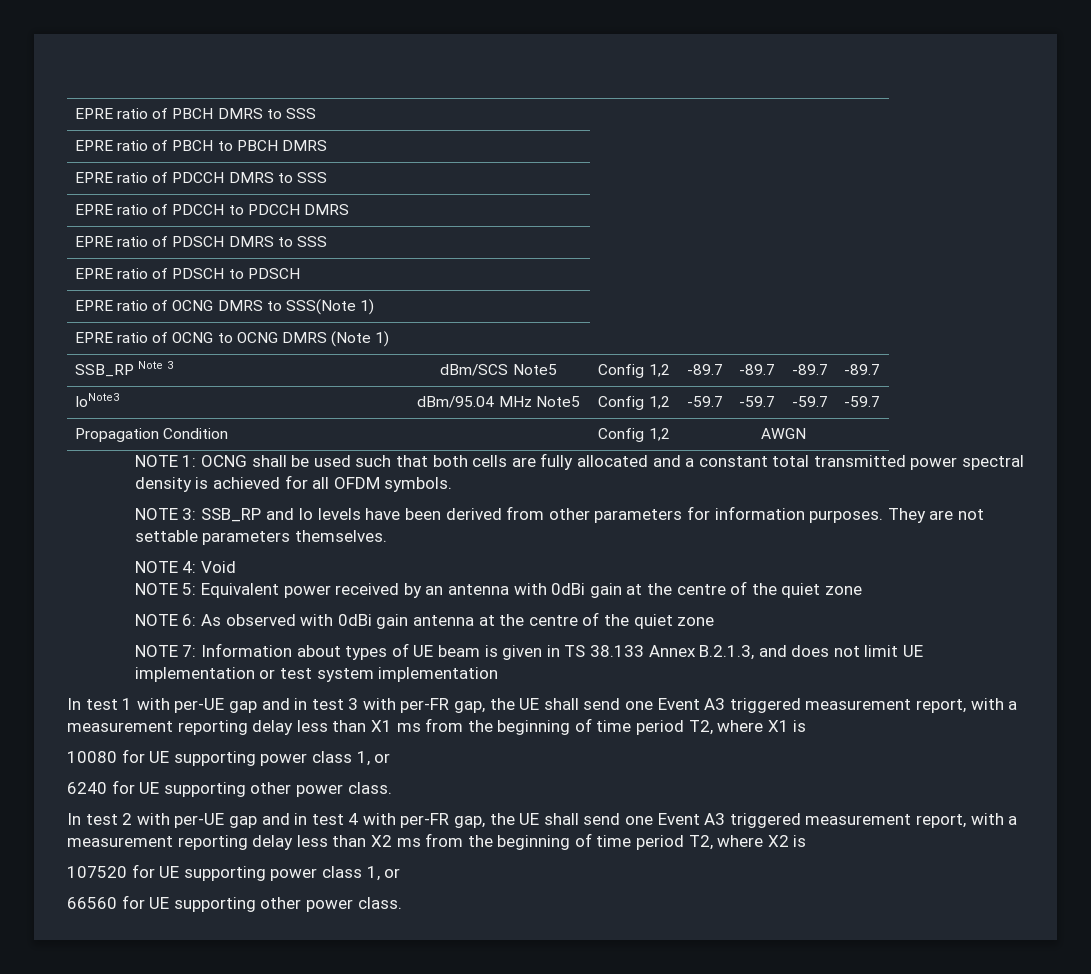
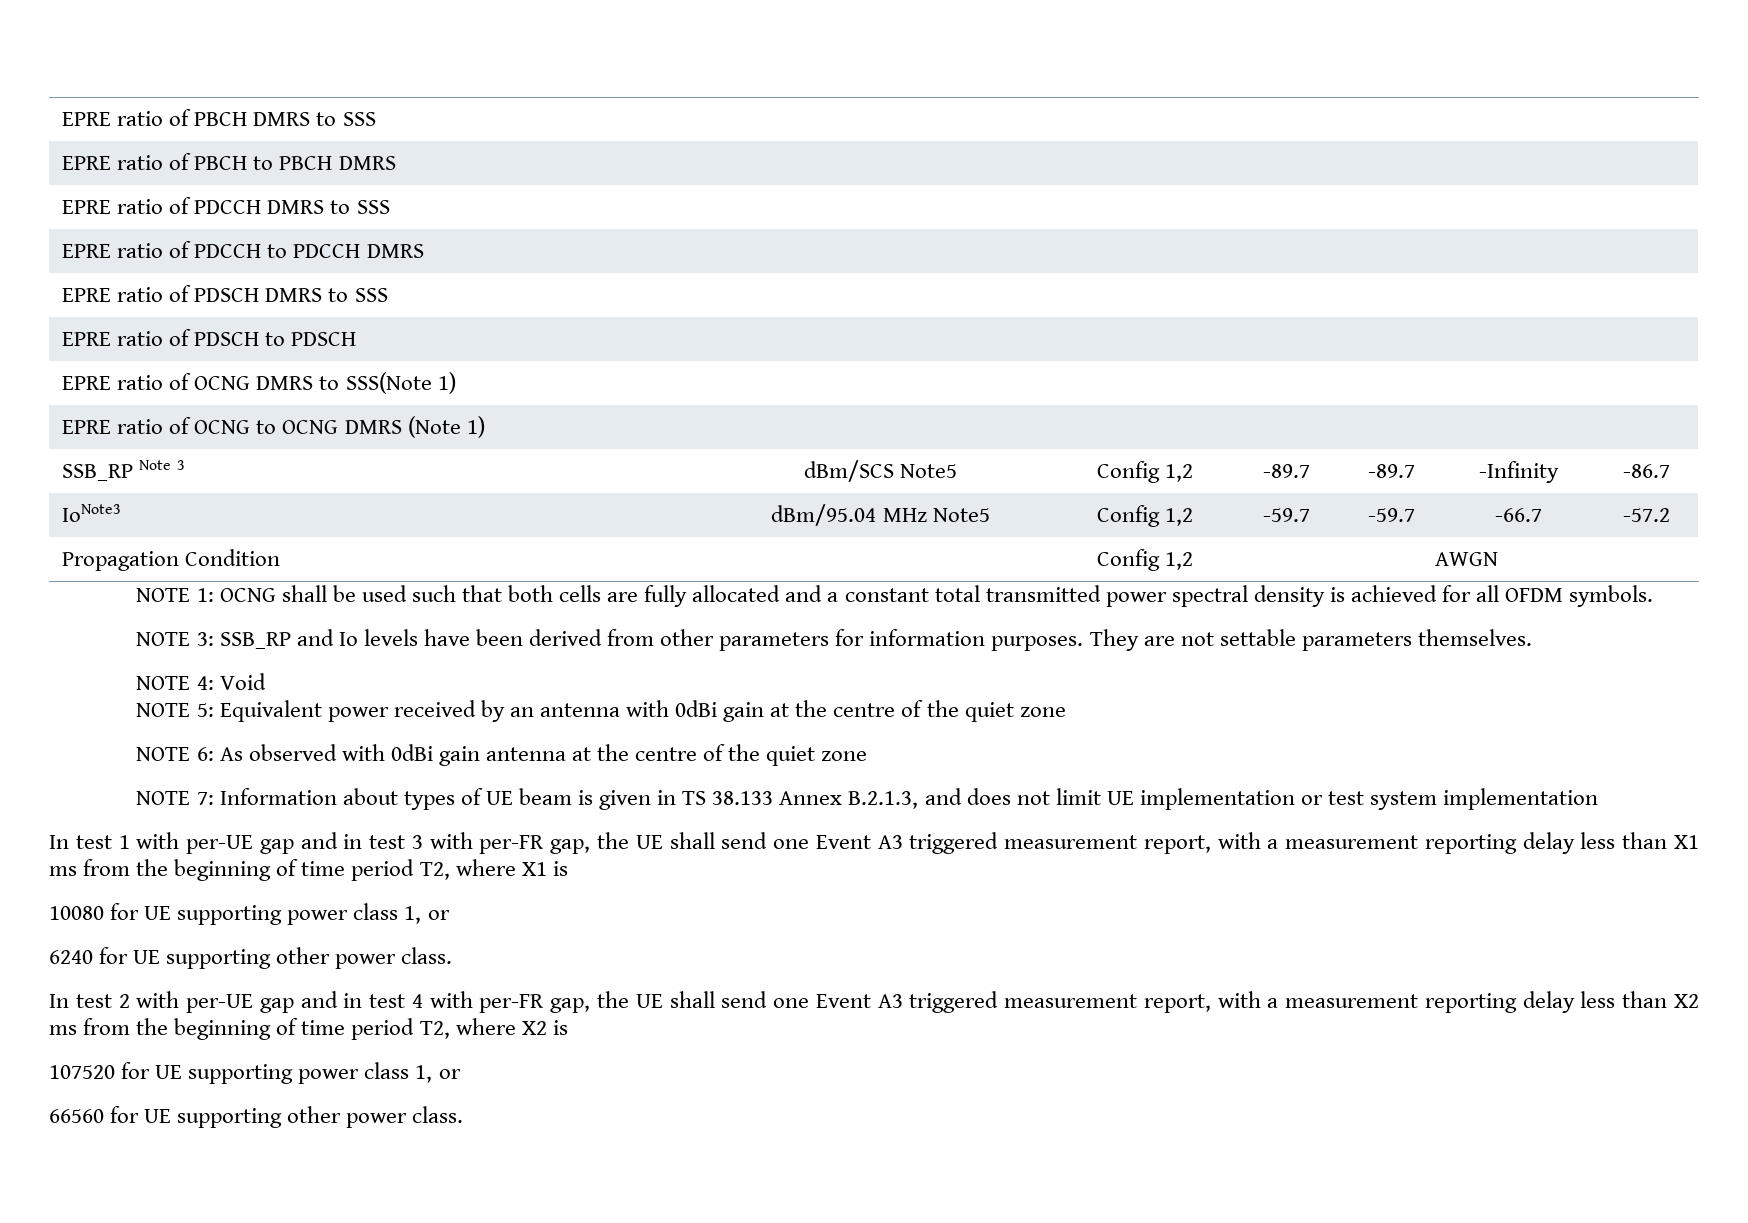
- SSB_RP Note 3 | dBm/SCS Note5 | Config 1,2 | -89.7 | -89.7 | -89.7 | -89.7
+ SSB_RP Note 3 | dBm/SCS Note5 | Config 1,2 | -89.7 | -89.7 | -Infinity | -86.7
- IoNote3 | dBm/95.04 MHz Note5 | Config 1,2 | -59.7 | -59.7 | -59.7 | -59.7
+ IoNote3 | dBm/95.04 MHz Note5 | Config 1,2 | -59.7 | -59.7 | -66.7 | -57.2

